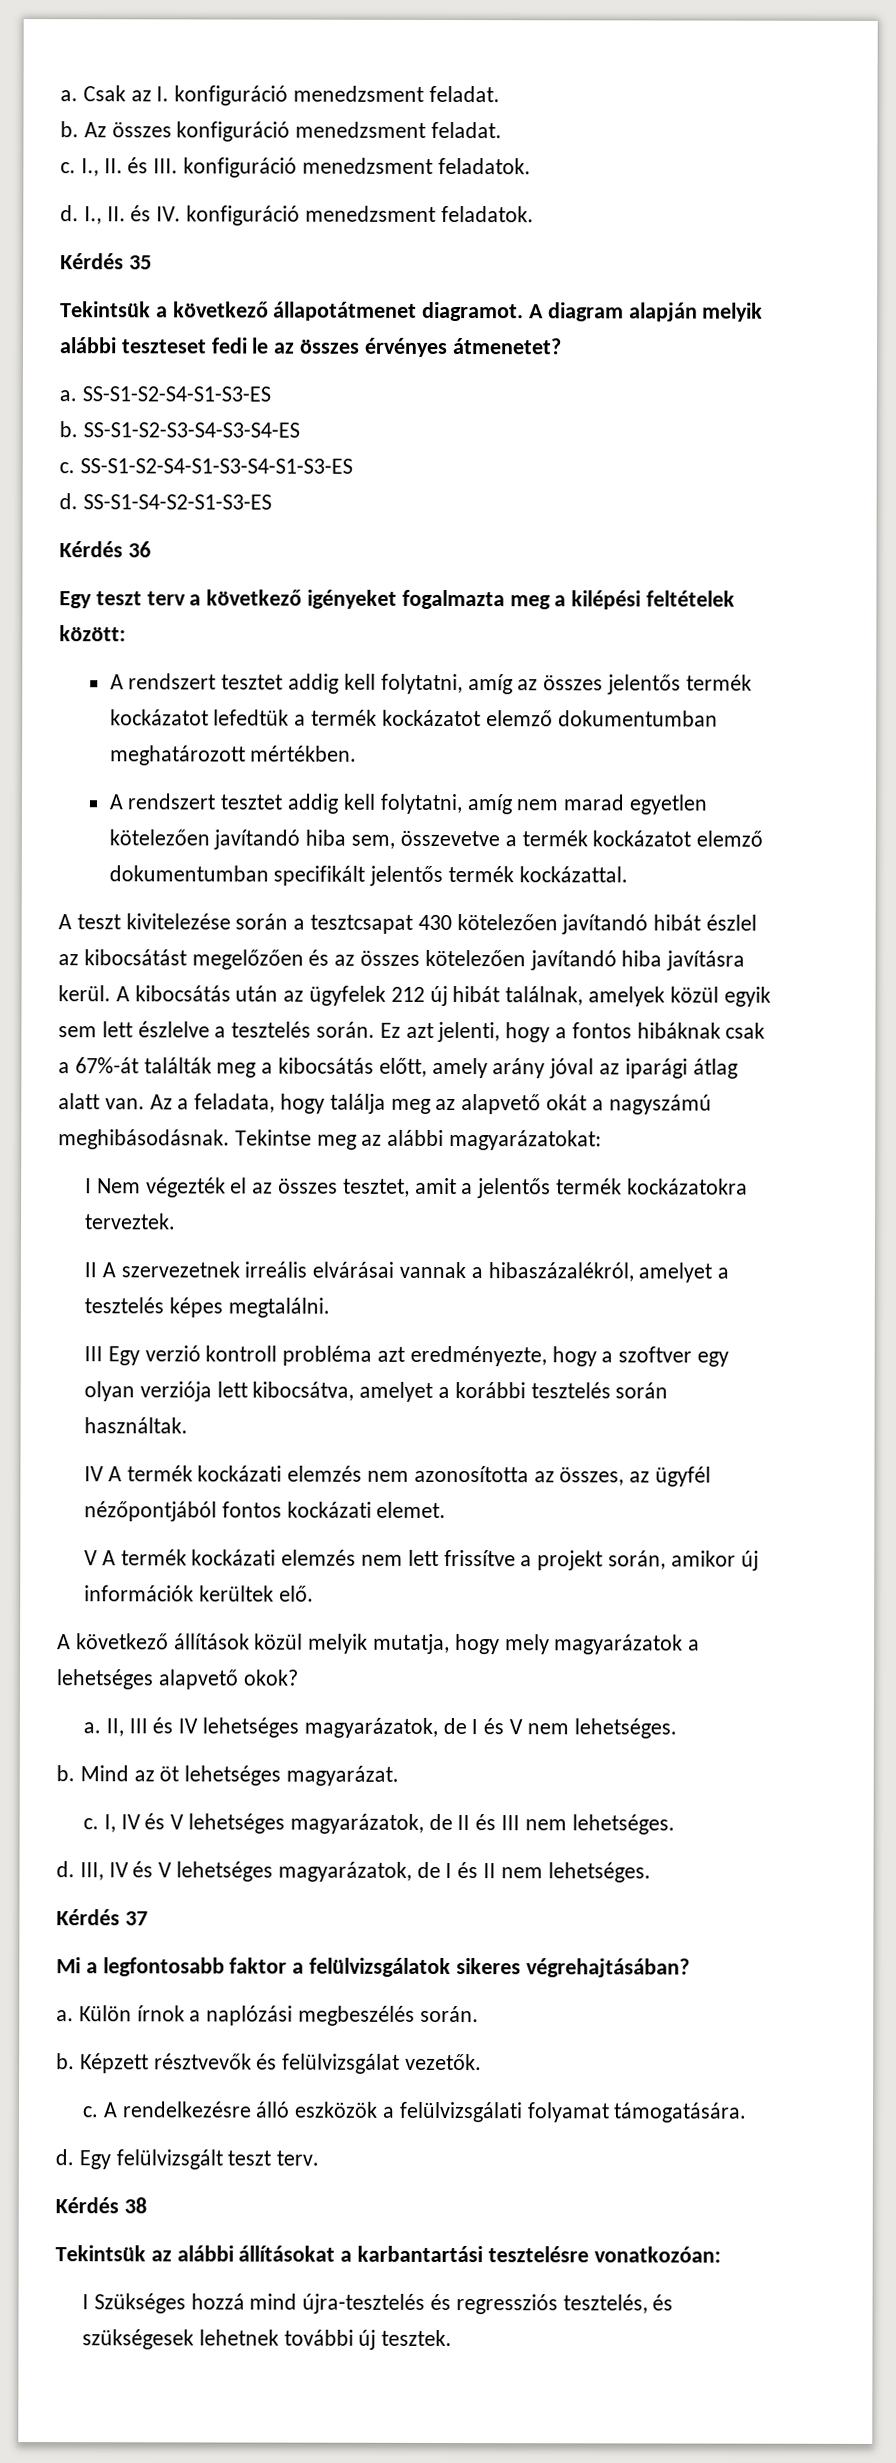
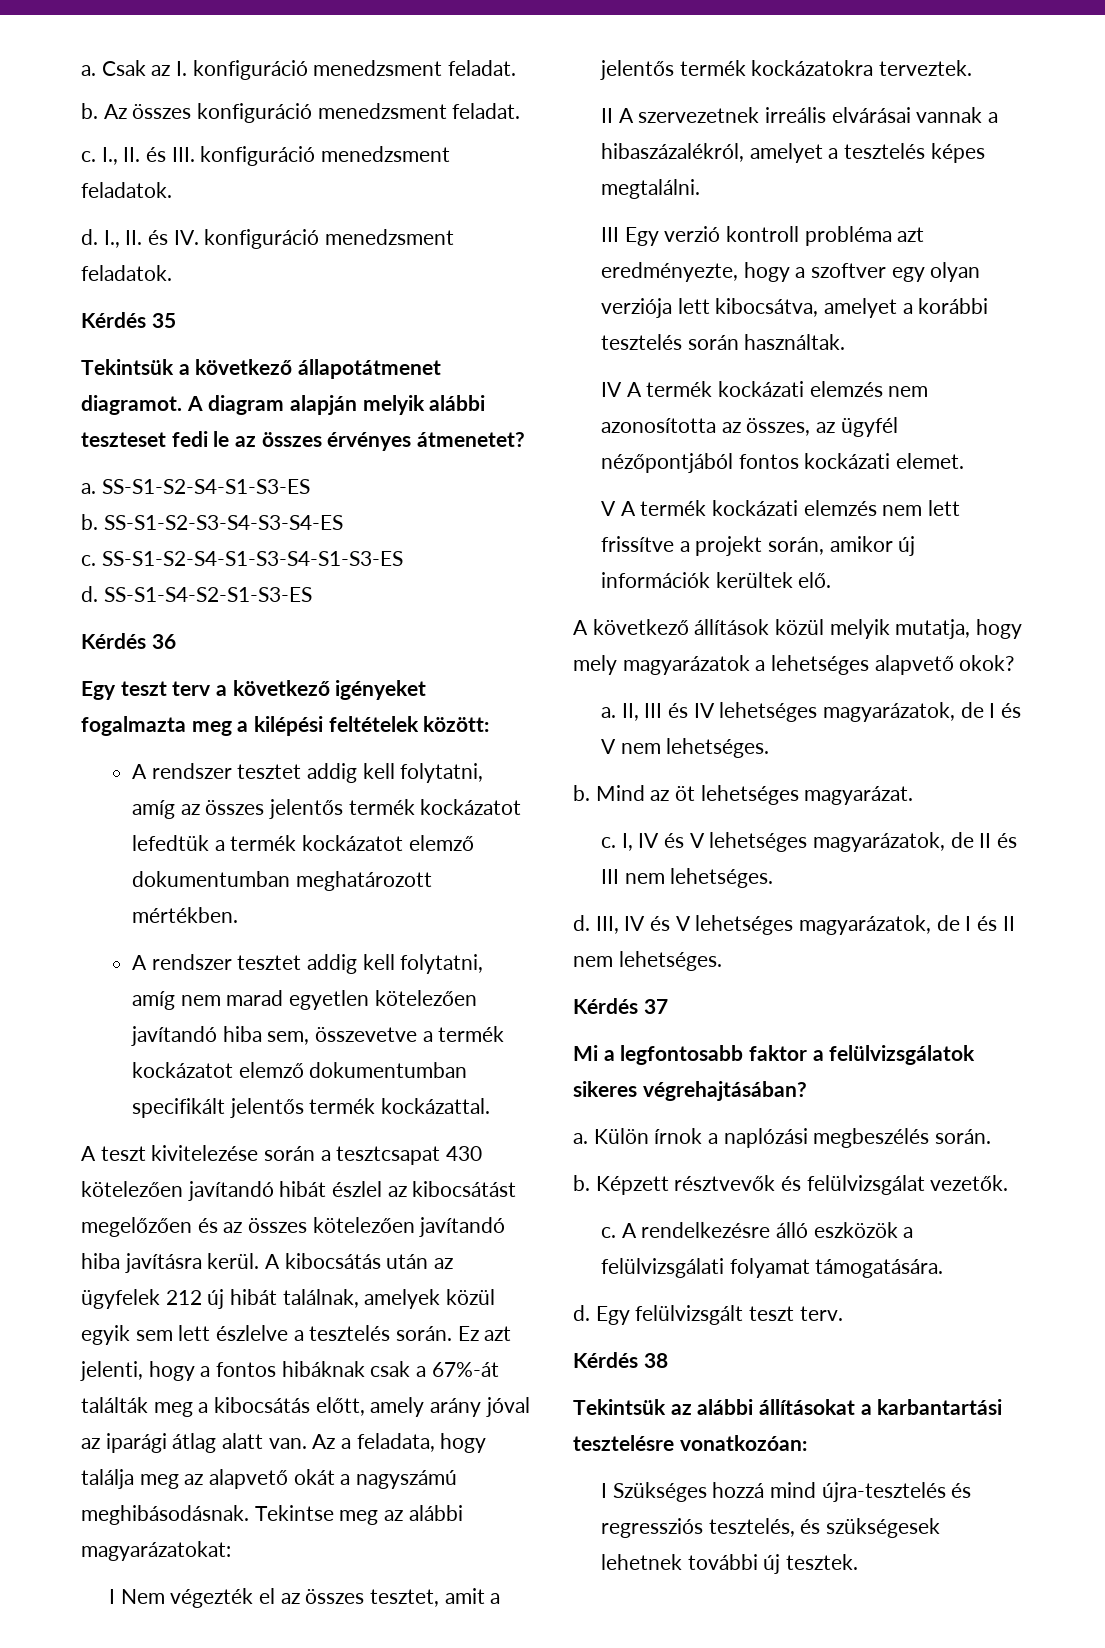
- A rendszert tesztet addig kell folytatni, amíg az összes jelentős termék kockázatot lefedtük a termék kockázatot elemző dokumentumban meghatározott mértékben.
+ A rendszer tesztet addig kell folytatni, amíg az összes jelentős termék kockázatot lefedtük a termék kockázatot elemző dokumentumban meghatározott mértékben.
- A rendszert tesztet addig kell folytatni, amíg nem marad egyetlen kötelezően javítandó hiba sem, összevetve a termék kockázatot elemző dokumentumban specifikált jelentős termék kockázattal.
+ A rendszer tesztet addig kell folytatni, amíg nem marad egyetlen kötelezően javítandó hiba sem, összevetve a termék kockázatot elemző dokumentumban specifikált jelentős termék kockázattal.

